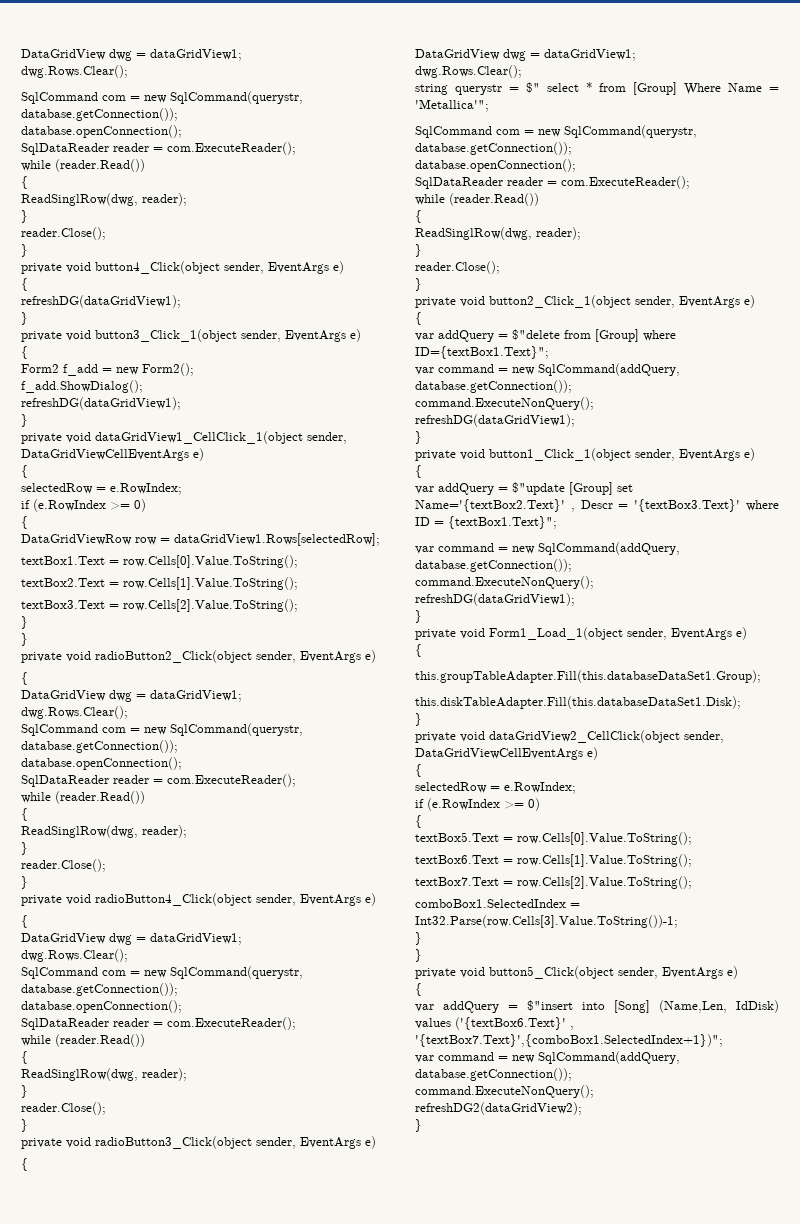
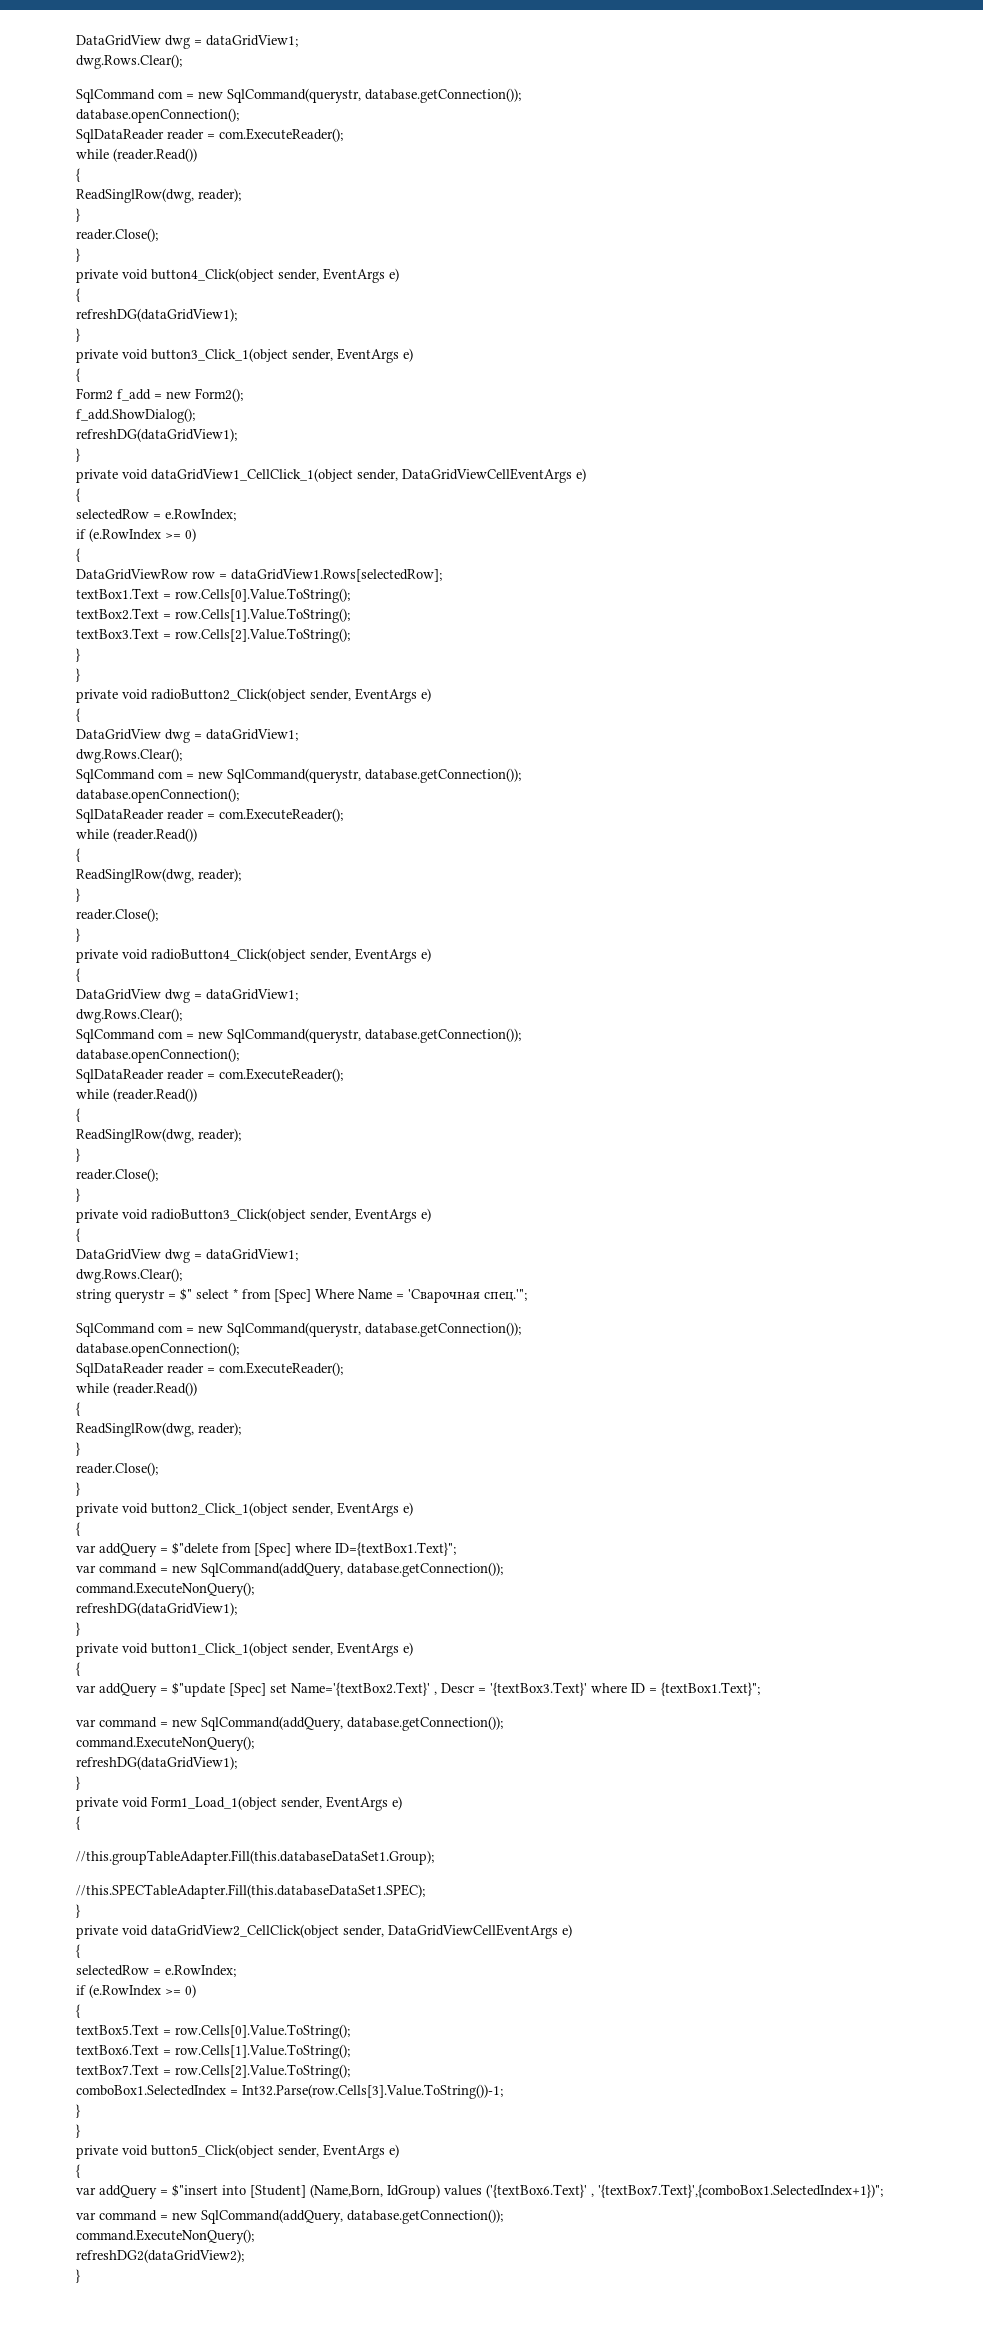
- string querystr = $" select * from [Group] Where Name = 'Metallica'";
+ string querystr = $" select * from [Spec] Where Name = 'Сварочная спец.'";
- var addQuery = $"delete from [Group] where ID={textBox1.Text}";
+ var addQuery = $"delete from [Spec] where ID={textBox1.Text}";
- var addQuery = $"update [Group] set Name='{textBox2.Text}' , Descr = '{textBox3.Text}' where ID = {textBox1.Text}";
+ var addQuery = $"update [Spec] set Name='{textBox2.Text}' , Descr = '{textBox3.Text}' where ID = {textBox1.Text}";
- this.groupTableAdapter.Fill(this.databaseDataSet1.Group);
- this.diskTableAdapter.Fill(this.databaseDataSet1.Disk);
+ //this.groupTableAdapter.Fill(this.databaseDataSet1.Group);
+ //this.SPECTableAdapter.Fill(this.databaseDataSet1.SPEC);
- var addQuery = $"insert into [Song] (Name,Len, IdDisk) values ('{textBox6.Text}' , '{textBox7.Text}',{comboBox1.SelectedIndex+1})";
+ var addQuery = $"insert into [Student] (Name,Born, IdGroup) values ('{textBox6.Text}' , '{textBox7.Text}',{comboBox1.SelectedIndex+1})";

